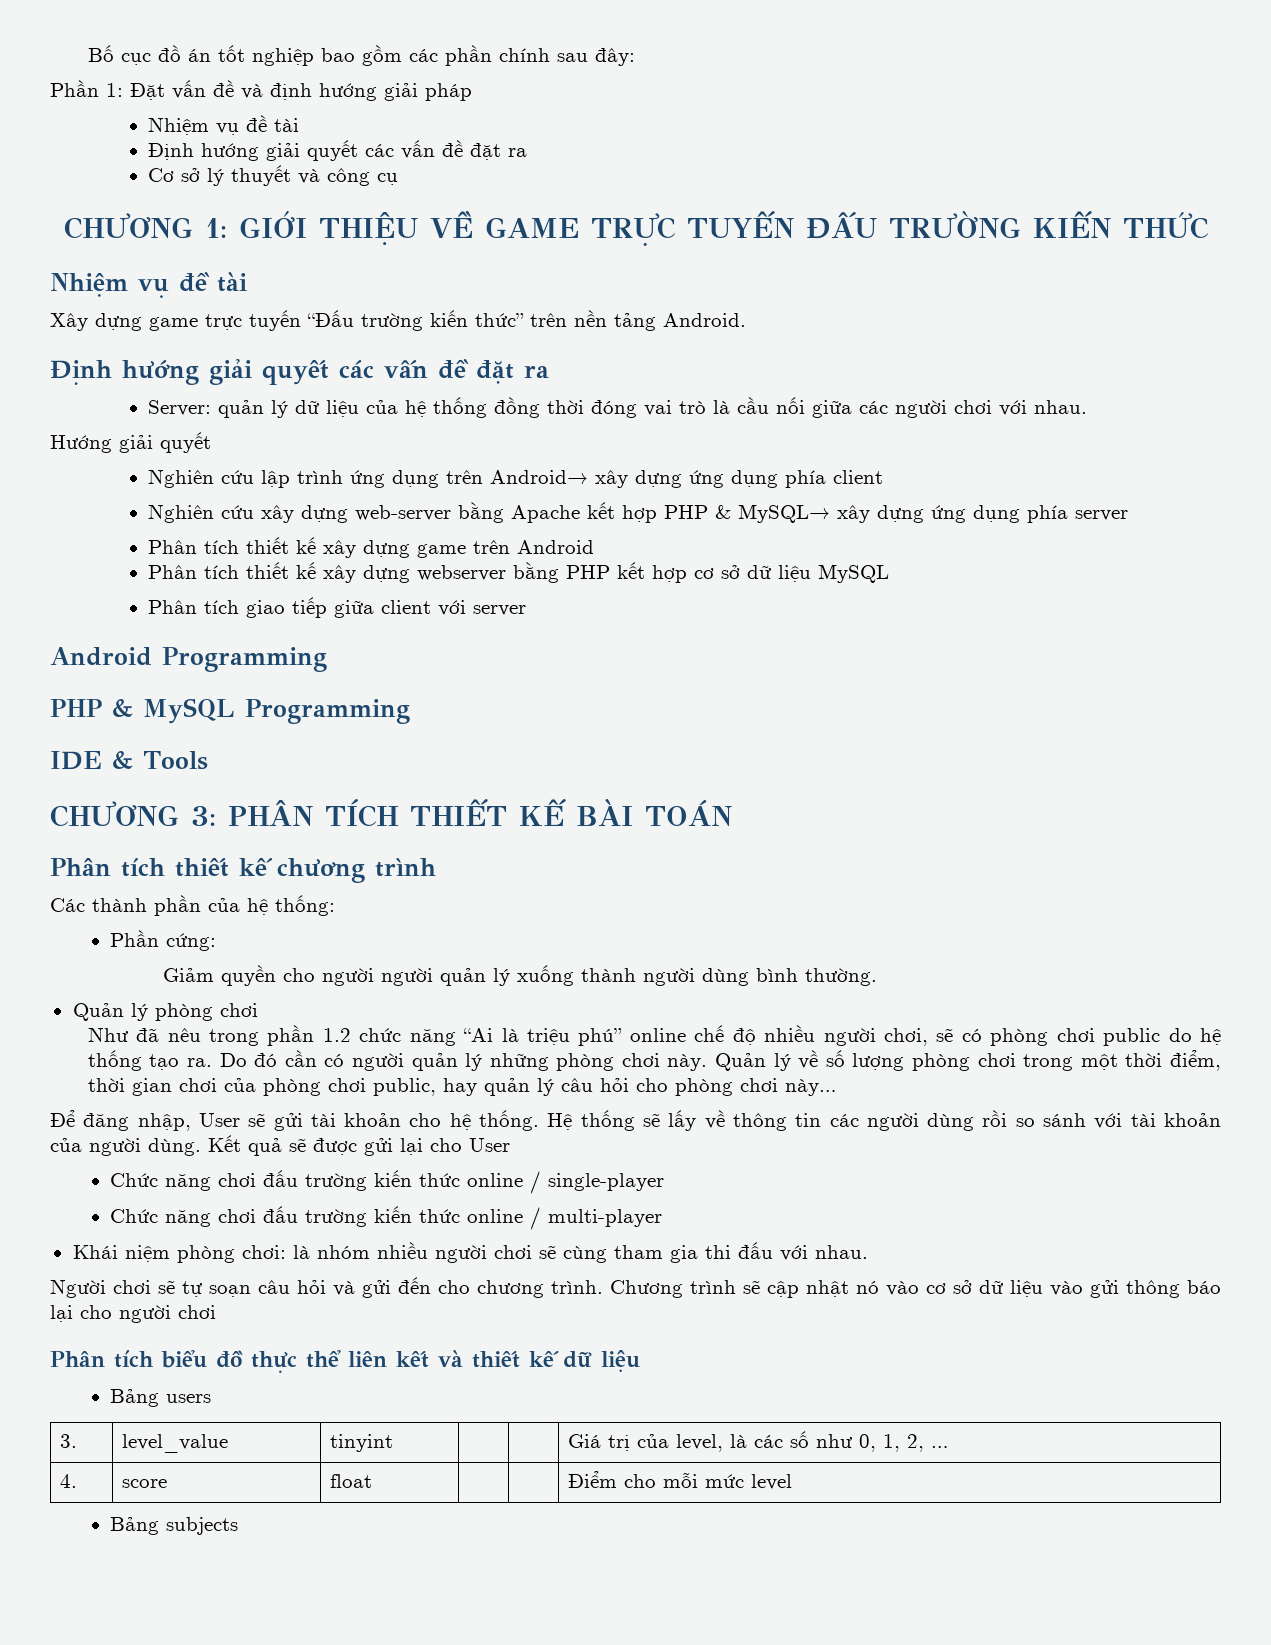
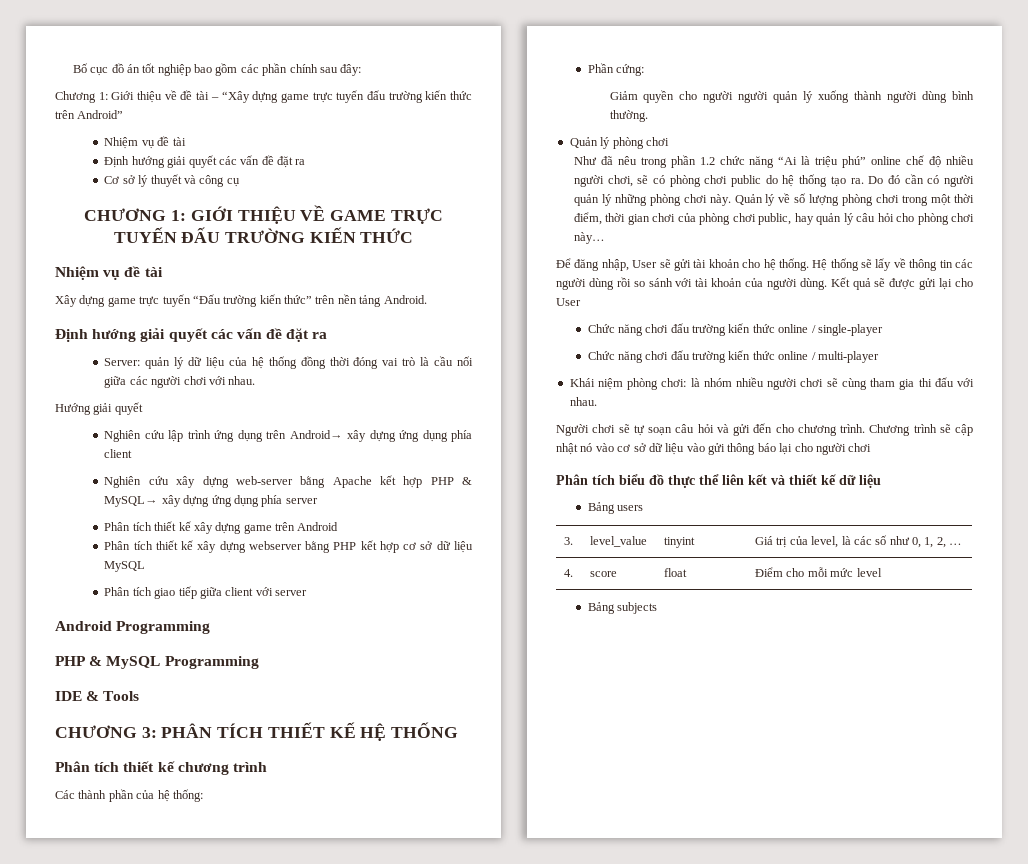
- Phần 1: Đặt vấn đề và định hướng giải pháp
+ Chương 1: Giới thiệu về đề tài – “Xây dựng game trực tuyến đấu trường kiến thức trên Android”
- CHƯƠNG 3: PHÂN TÍCH THIẾT KẾ BÀI TOÁN
+ CHƯƠNG 3: PHÂN TÍCH THIẾT KẾ HỆ THỐNG

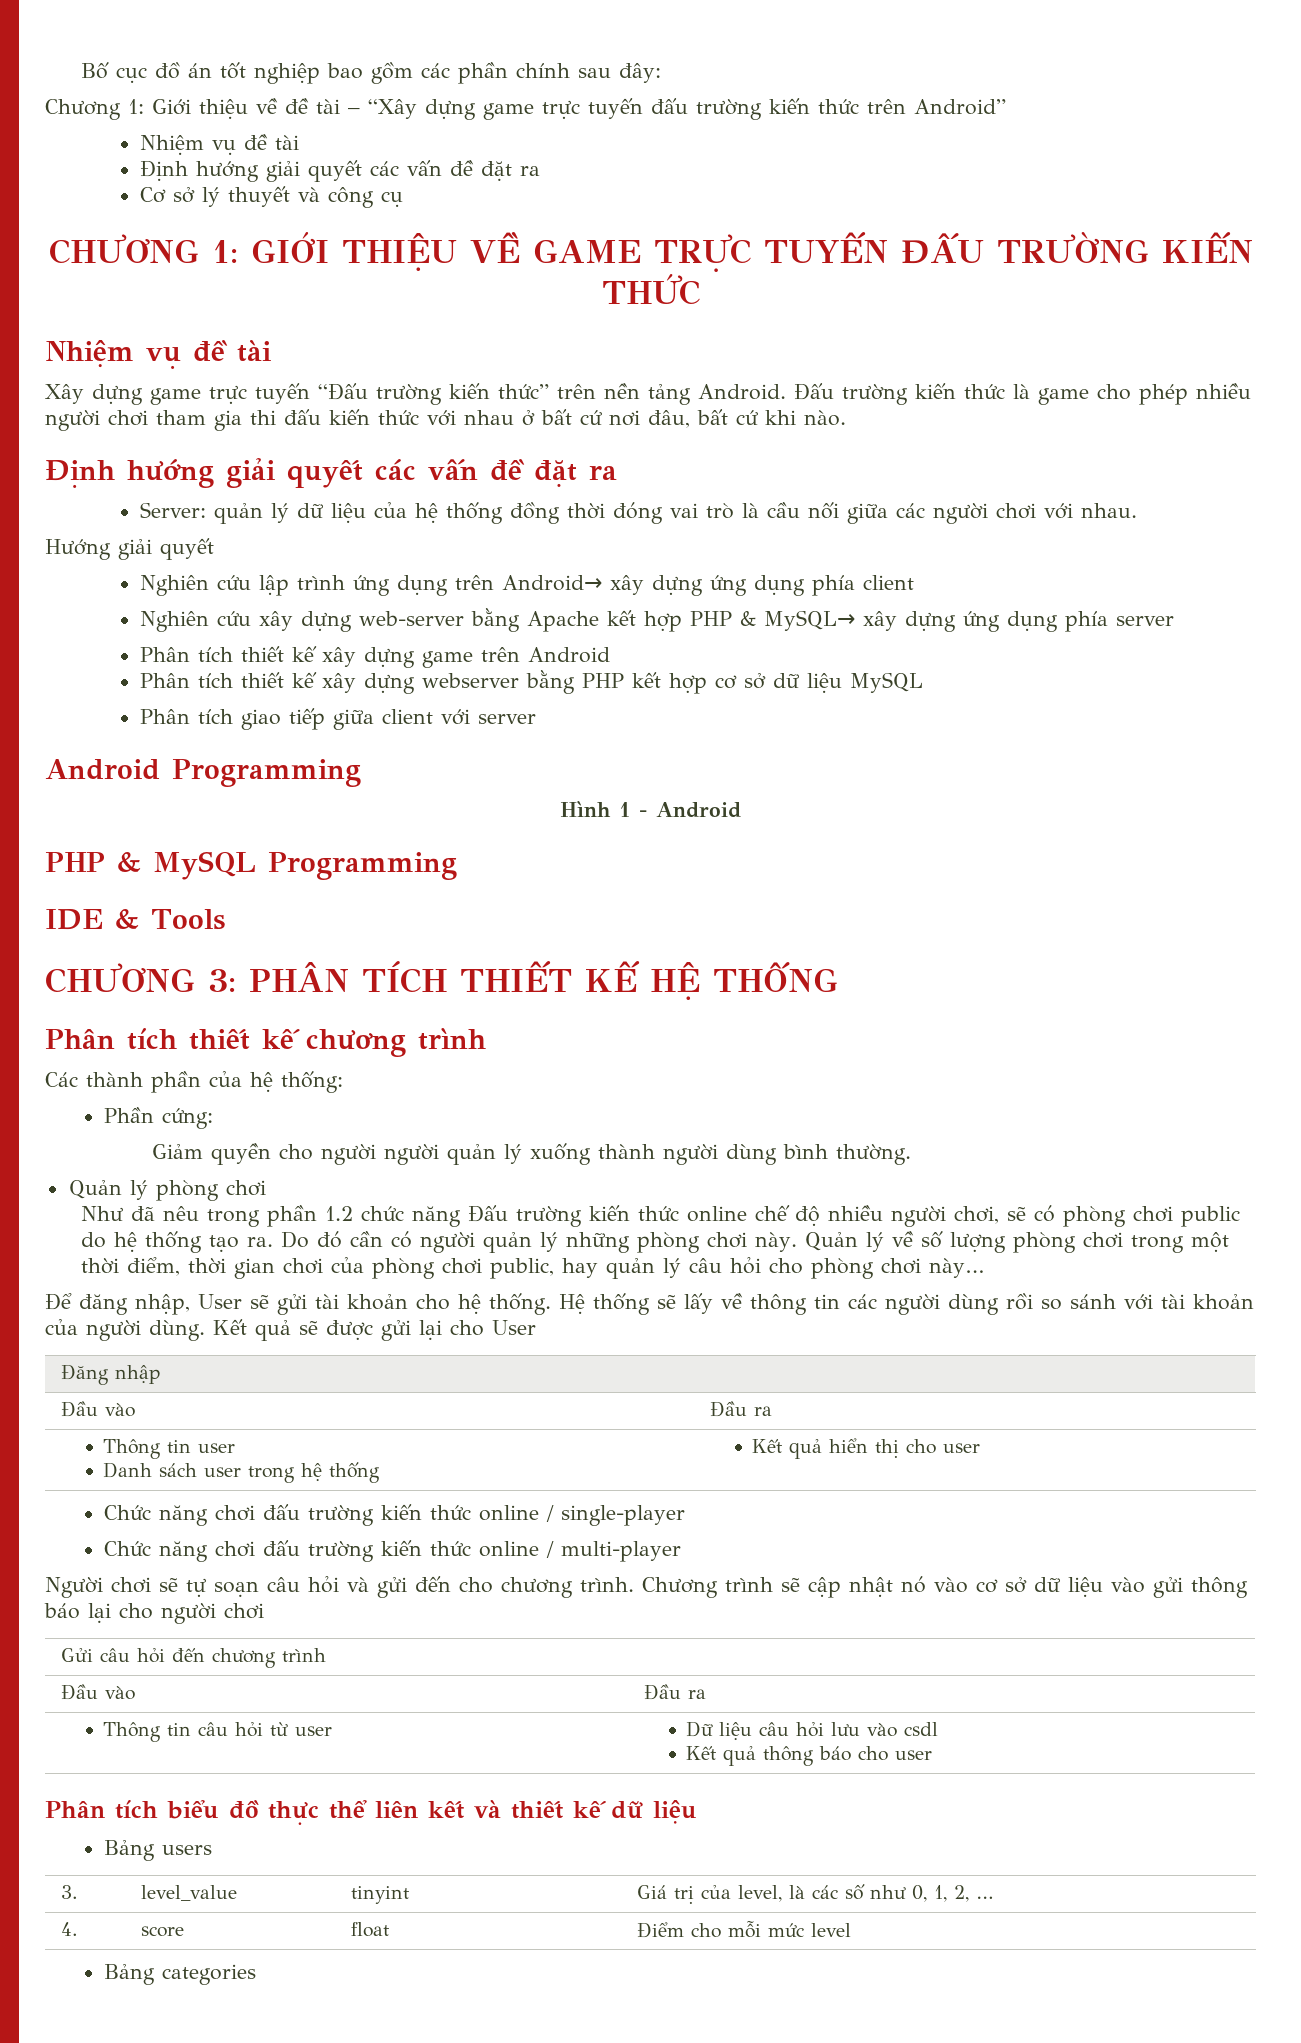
+ Đấu trường kiến thức là game cho phép nhiều người chơi tham gia thi đấu kiến thức với nhau ở bất cứ nơi đâu, bất cứ khi nào.
+ Hình 1 - Android
- Như đã nêu trong phần 1.2 chức năng “Ai là triệu phú” online chế độ nhiều người chơi, sẽ có phòng chơi public do hệ thống tạo ra.
+ Như đã nêu trong phần 1.2 chức năng Đấu trường kiến thức online chế độ nhiều người chơi, sẽ có phòng chơi public do hệ thống tạo ra.
+ Đăng nhập
+ Đầu vào | Đầu ra
+ Thông tin user
+ Danh sách user trong hệ thống | Kết quả hiển thị cho user
- Khái niệm phòng chơi: là nhóm nhiều người chơi sẽ cùng tham gia thi đấu với nhau.
+ Gửi câu hỏi đến chương trình
+ Đầu vào | Đầu ra
+ Thông tin câu hỏi từ user | Dữ liệu câu hỏi lưu vào csdl
+ Kết quả thông báo cho user
- Bảng subjects
+ Bảng categories

